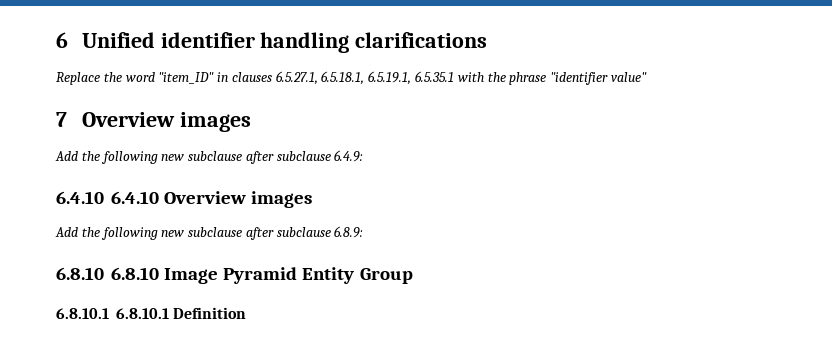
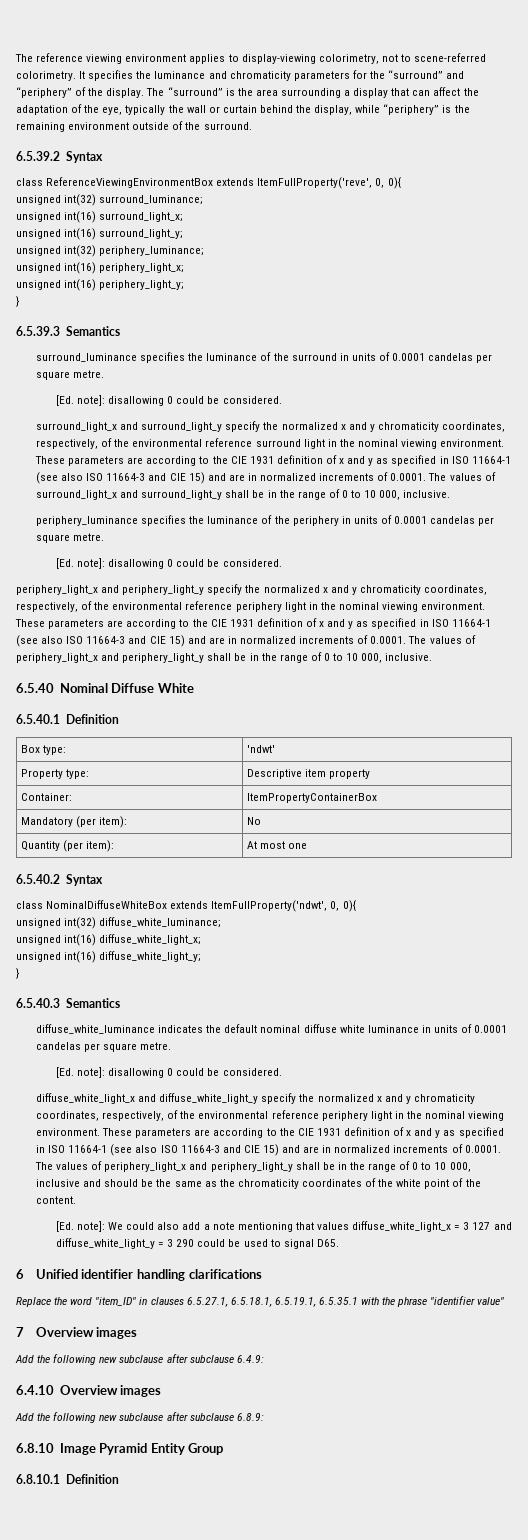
+ The reference viewing environment applies to display-viewing colorimetry, not to scene-referred colorimetry. It specifies the luminance and chromaticity parameters for the “surround” and “periphery” of the display. The “surround” is the area surrounding a display that can affect the adaptation of the eye, typically the wall or curtain behind the display, while “periphery” is the remaining environment outside of the surround.
+ 6.5.39.2 Syntax
+ class ReferenceViewingEnvironmentBox extends ItemFullProperty('reve', 0, 0){
+ unsigned int(32) surround_luminance;
+ unsigned int(16) surround_light_x;
+ unsigned int(16) surround_light_y;
+ unsigned int(32) periphery_luminance;
+ unsigned int(16) periphery_light_x;
+ unsigned int(16) periphery_light_y;
+ }
+ 6.5.39.3 Semantics
+ surround_luminance specifies the luminance of the surround in units of 0.0001 candelas per square metre.
+ [Ed. note]: disallowing 0 could be considered.
+ surround_light_x and surround_light_y specify the normalized x and y chromaticity coordinates, respectively, of the environmental reference surround light in the nominal viewing environment. These parameters are according to the CIE 1931 definition of x and y as specified in ISO 11664-1 (see also ISO 11664-3 and CIE 15) and are in normalized increments of 0.0001. The values of surround_light_x and surround_light_y shall be in the range of 0 to 10 000, inclusive.
+ periphery_luminance specifies the luminance of the periphery in units of 0.0001 candelas per square metre.
+ [Ed. note]: disallowing 0 could be considered.
+ periphery_light_x and periphery_light_y specify the normalized x and y chromaticity coordinates, respectively, of the environmental reference periphery light in the nominal viewing environment. These parameters are according to the CIE 1931 definition of x and y as specified in ISO 11664-1 (see also ISO 11664-3 and CIE 15) and are in normalized increments of 0.0001. The values of periphery_light_x and periphery_light_y shall be in the range of 0 to 10 000, inclusive.
+ 6.5.40 Nominal Diffuse White
+ 6.5.40.1 Definition
+ Box type: | 'ndwt'
+ Property type: | Descriptive item property
+ Container: | ItemPropertyContainerBox
+ Mandatory (per item): | No
+ Quantity (per item): | At most one
+ 6.5.40.2 Syntax
+ class NominalDiffuseWhiteBox extends ItemFullProperty('ndwt', 0, 0){
+ unsigned int(32) diffuse_white_luminance;
+ unsigned int(16) diffuse_white_light_x;
+ unsigned int(16) diffuse_white_light_y;
+ }
+ 6.5.40.3 Semantics
+ diffuse_white_luminance indicates the default nominal diffuse white luminance in units of 0.0001 candelas per square metre.
+ [Ed. note]: disallowing 0 could be considered.
+ diffuse_white_light_x and diffuse_white_light_y specify the normalized x and y chromaticity coordinates, respectively, of the environmental reference periphery light in the nominal viewing environment. These parameters are according to the CIE 1931 definition of x and y as specified in ISO 11664-1 (see also ISO 11664-3 and CIE 15) and are in normalized increments of 0.0001. The values of periphery_light_x and periphery_light_y shall be in the range of 0 to 10 000, inclusive and should be the same as the chromaticity coordinates of the white point of the content.
+ [Ed. note]: We could also add a note mentioning that values diffuse_white_light_x = 3 127 and diffuse_white_light_y = 3 290 could be used to signal D65.
- 6.4.10 6.4.10 Overview images
+ 6.4.10 Overview images
- 6.8.10 6.8.10 Image Pyramid Entity Group
+ 6.8.10 Image Pyramid Entity Group
- 6.8.10.1 6.8.10.1 Definition
+ 6.8.10.1 Definition

